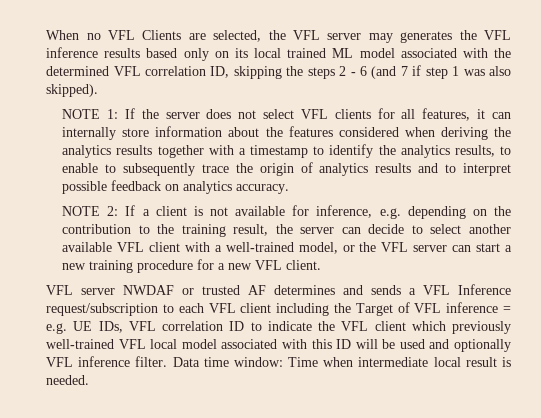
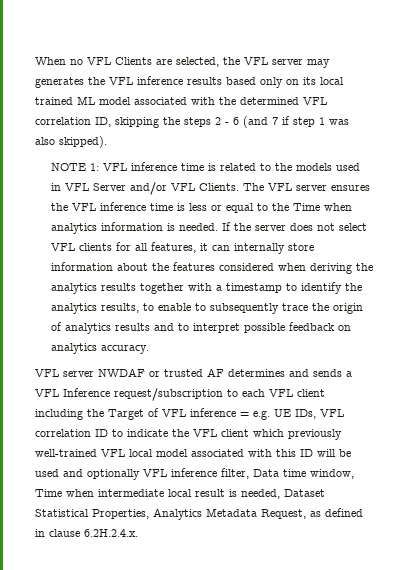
- NOTE 1: If the server does not select VFL clients for all features, it can internally store information about the features considered when deriving the analytics results together with a timestamp to identify the analytics results, to enable to subsequently trace the origin of analytics results and to interpret possible feedback on analytics accuracy.
+ NOTE 1: VFL inference time is related to the models used in VFL Server and/or VFL Clients. The VFL server ensures the VFL inference time is less or equal to the Time when analytics information is needed. If the server does not select VFL clients for all features, it can internally store information about the features considered when deriving the analytics results together with a timestamp to identify the analytics results, to enable to subsequently trace the origin of analytics results and to interpret possible feedback on analytics accuracy.
- NOTE 2: If a client is not available for inference, e.g. depending on the contribution to the training result, the server can decide to select another available VFL client with a well-trained model, or the VFL server can start a new training procedure for a new VFL client.
- VFL server NWDAF or trusted AF determines and sends a VFL Inference request/subscription to each VFL client including the Target of VFL inference = e.g. UE IDs, VFL correlation ID to indicate the VFL client which previously well-trained VFL local model associated with this ID will be used and optionally VFL inference filter. Data time window: Time when intermediate local result is needed.
+ VFL server NWDAF or trusted AF determines and sends a VFL Inference request/subscription to each VFL client including the Target of VFL inference = e.g. UE IDs, VFL correlation ID to indicate the VFL client which previously well-trained VFL local model associated with this ID will be used and optionally VFL inference filter, Data time window, Time when intermediate local result is needed, Dataset Statistical Properties, Analytics Metadata Request, as defined in clause 6.2H.2.4.x.

